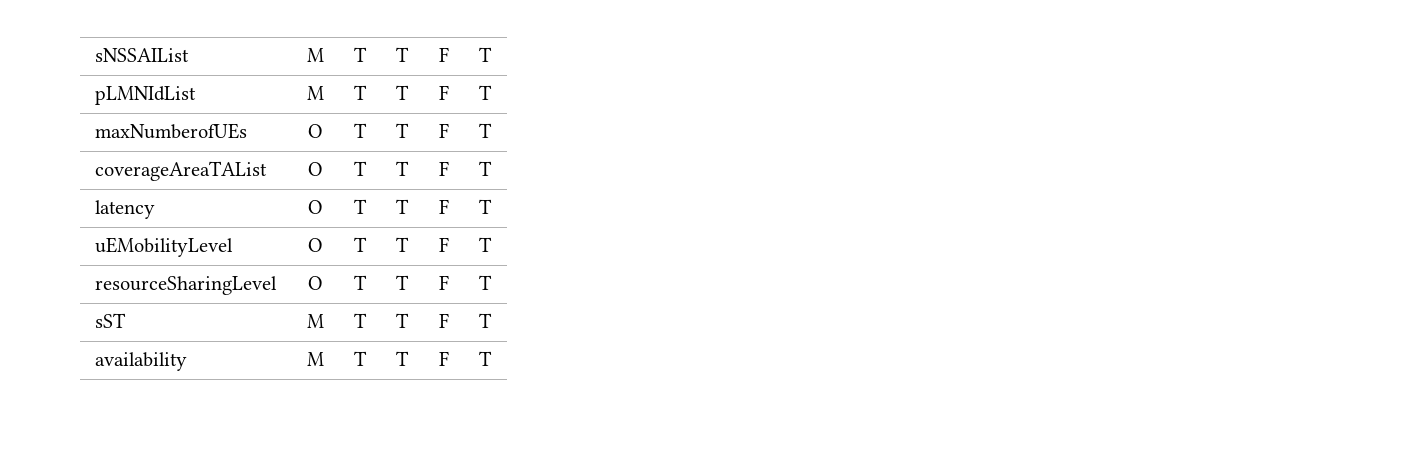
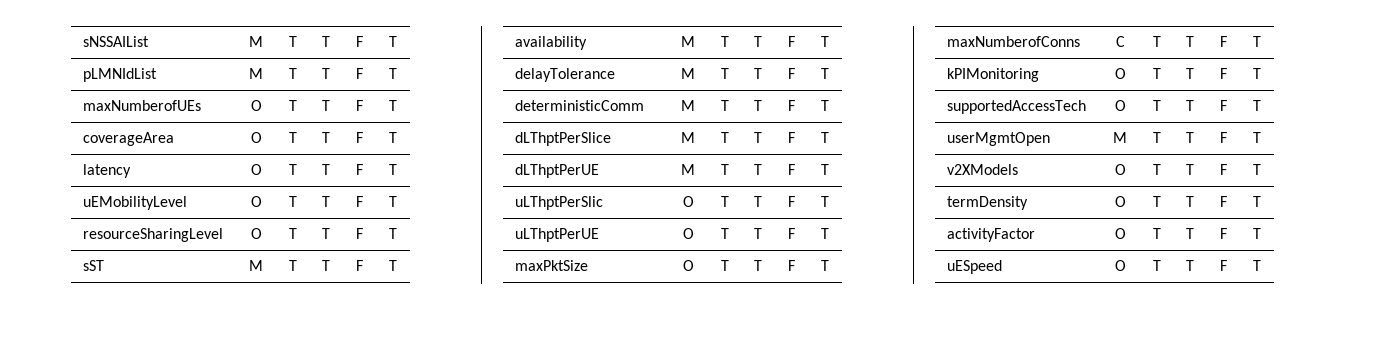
- coverageAreaTAList | O | T | T | F | T
+ coverageArea | O | T | T | F | T
+ delayTolerance | M | T | T | F | T
+ deterministicComm | M | T | T | F | T
+ dLThptPerSlice | M | T | T | F | T
+ dLThptPerUE | M | T | T | F | T
+ uLThptPerSlic | O | T | T | F | T
+ uLThptPerUE | O | T | T | F | T
+ maxPktSize | O | T | T | F | T
+ maxNumberofConns | C | T | T | F | T
+ kPIMonitoring | O | T | T | F | T
+ supportedAccessTech | O | T | T | F | T
+ userMgmtOpen | M | T | T | F | T
+ v2XModels | O | T | T | F | T
+ termDensity | O | T | T | F | T
+ activityFactor | O | T | T | F | T
+ uESpeed | O | T | T | F | T

